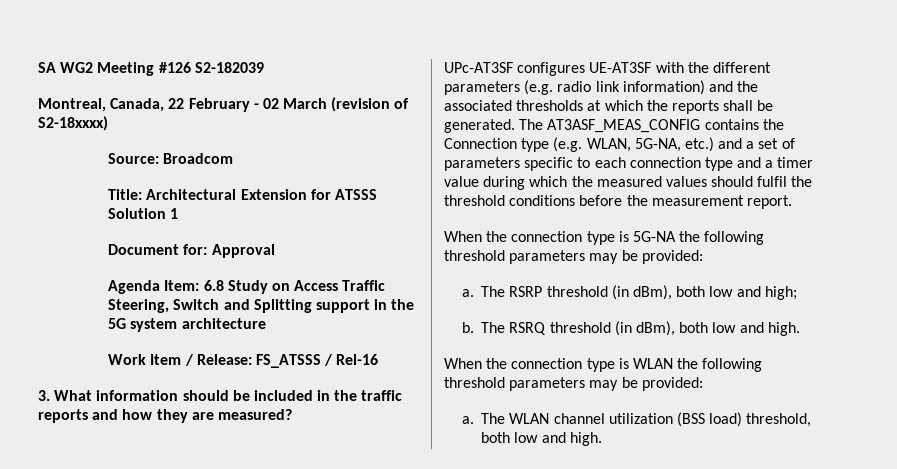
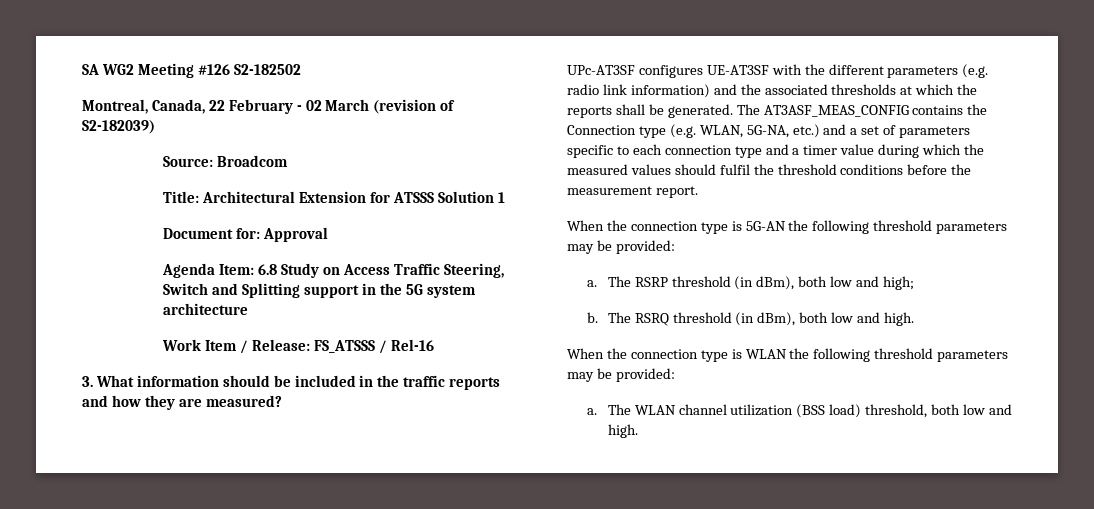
- SA WG2 Meeting #126 S2-182039
+ SA WG2 Meeting #126 S2-182502
- Montreal, Canada, 22 February - 02 March (revision of S2-18xxxx)
+ Montreal, Canada, 22 February - 02 March (revision of S2-182039)
- When the connection type is 5G-NA the following threshold parameters may be provided:
+ When the connection type is 5G-AN the following threshold parameters may be provided:

